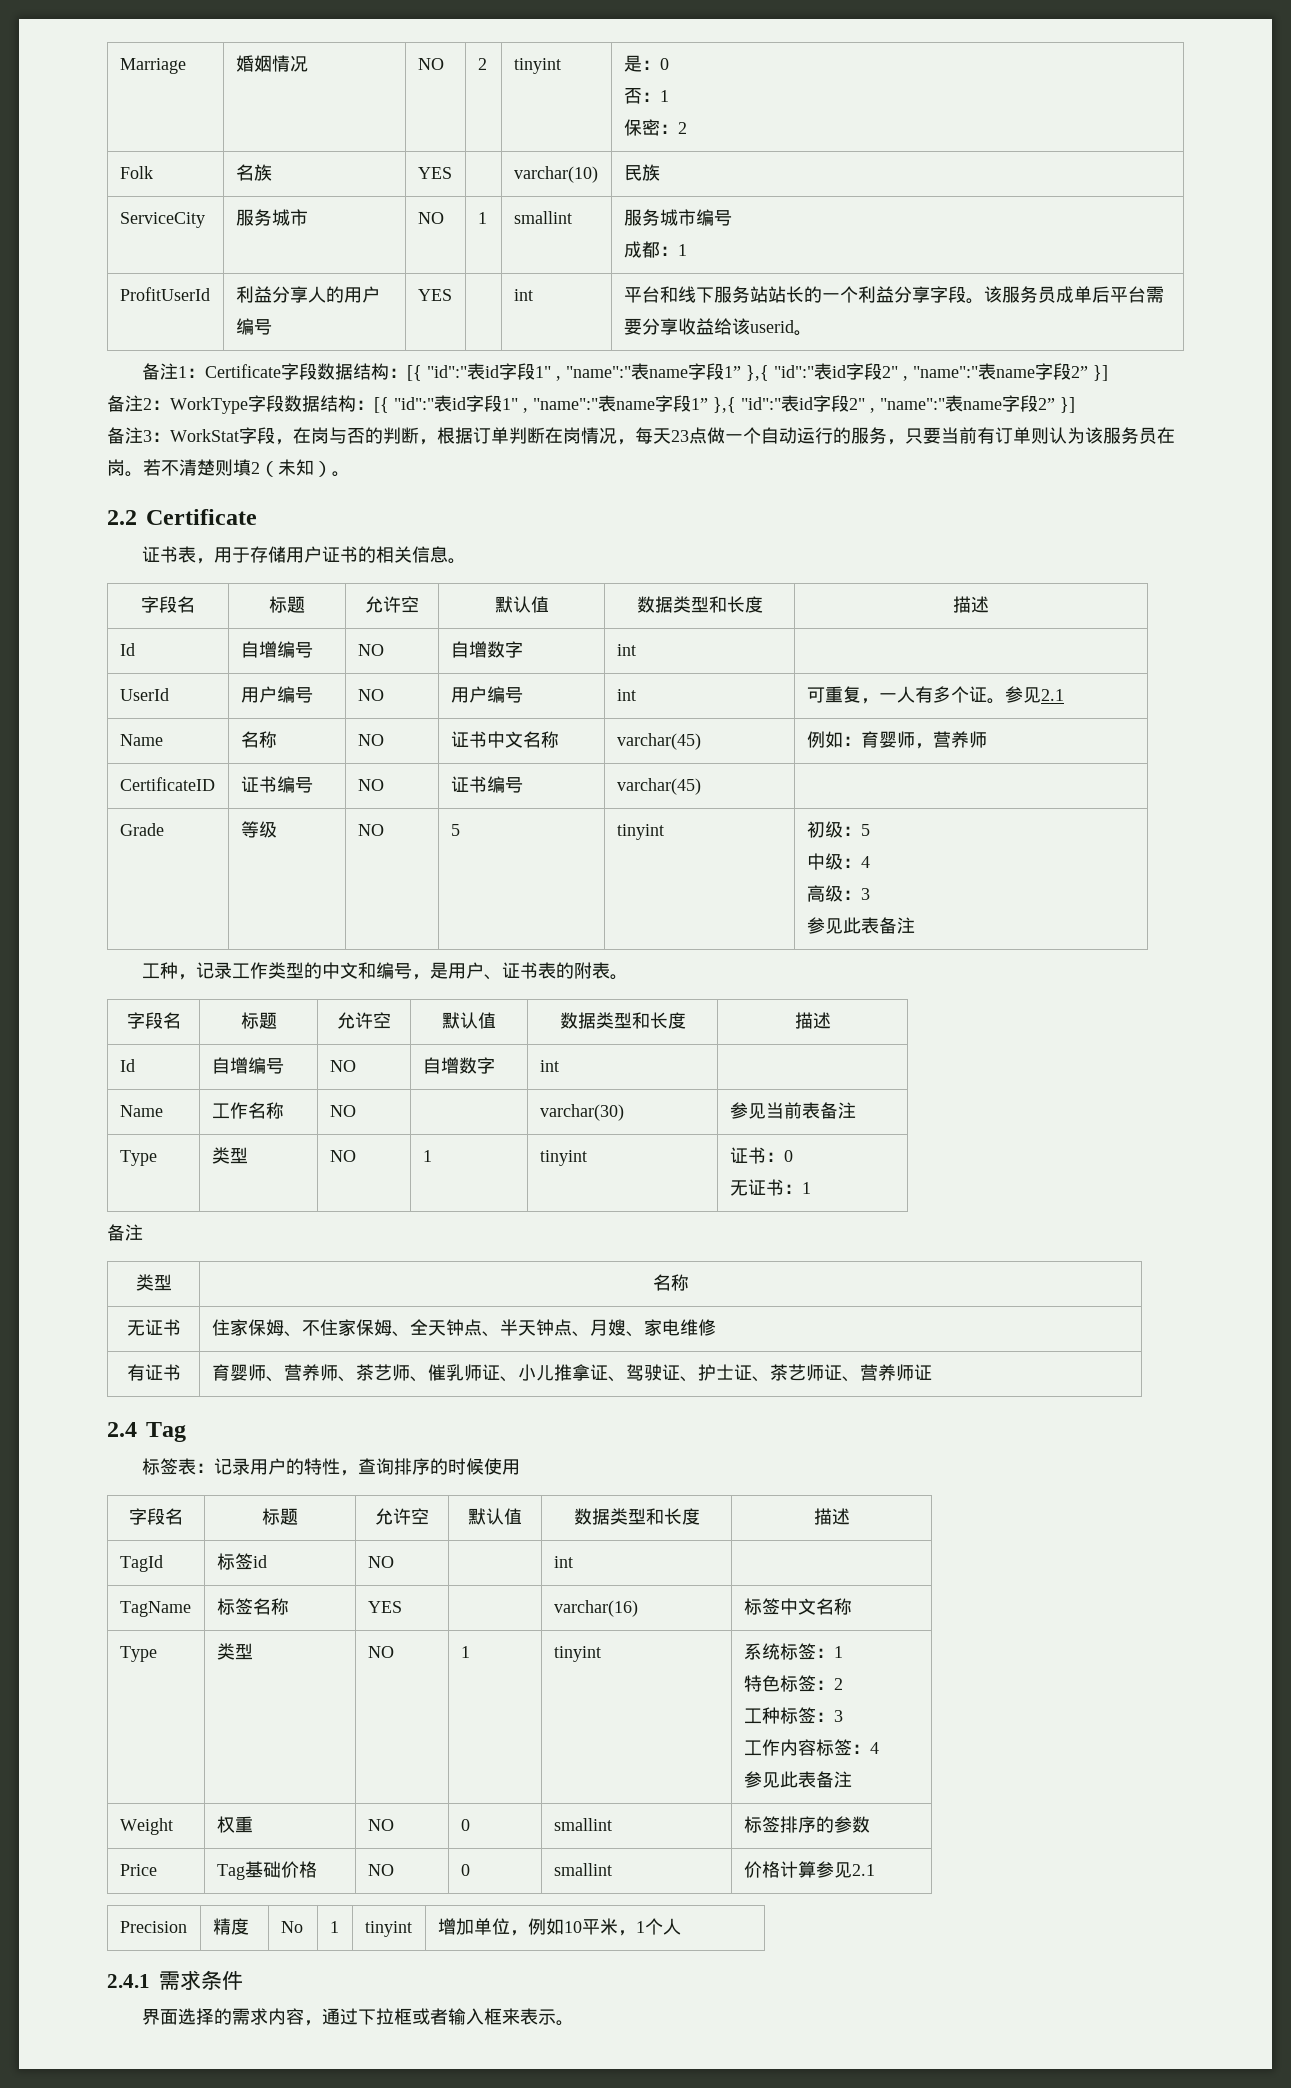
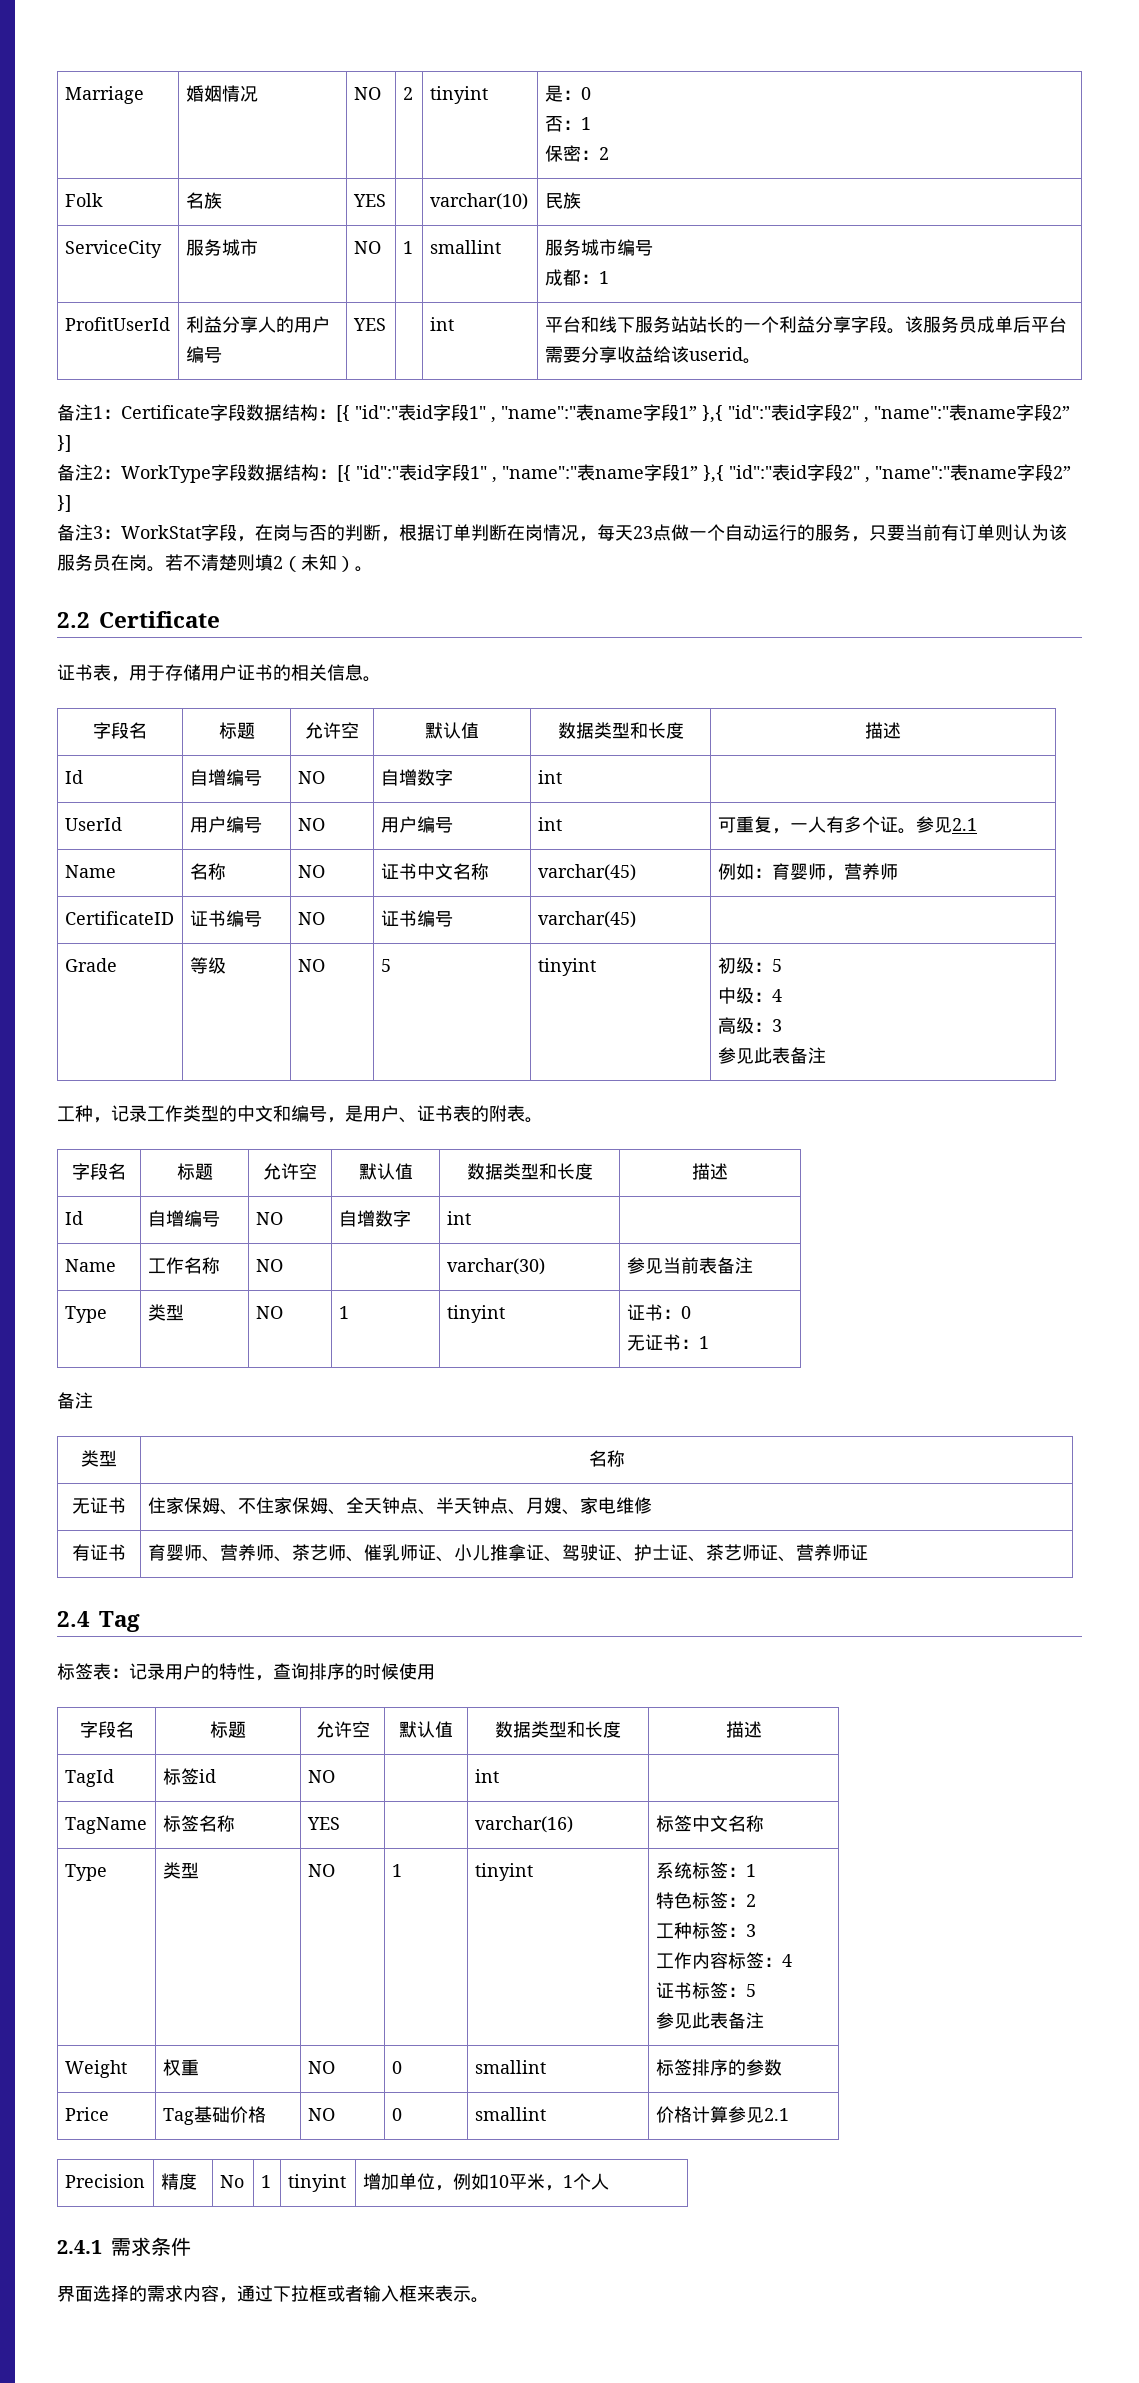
  Type | 类型 | NO | 1 | tinyint | 系统标签：1
  特色标签：2
  工种标签：3
  工作内容标签：4
+ 证书标签：5

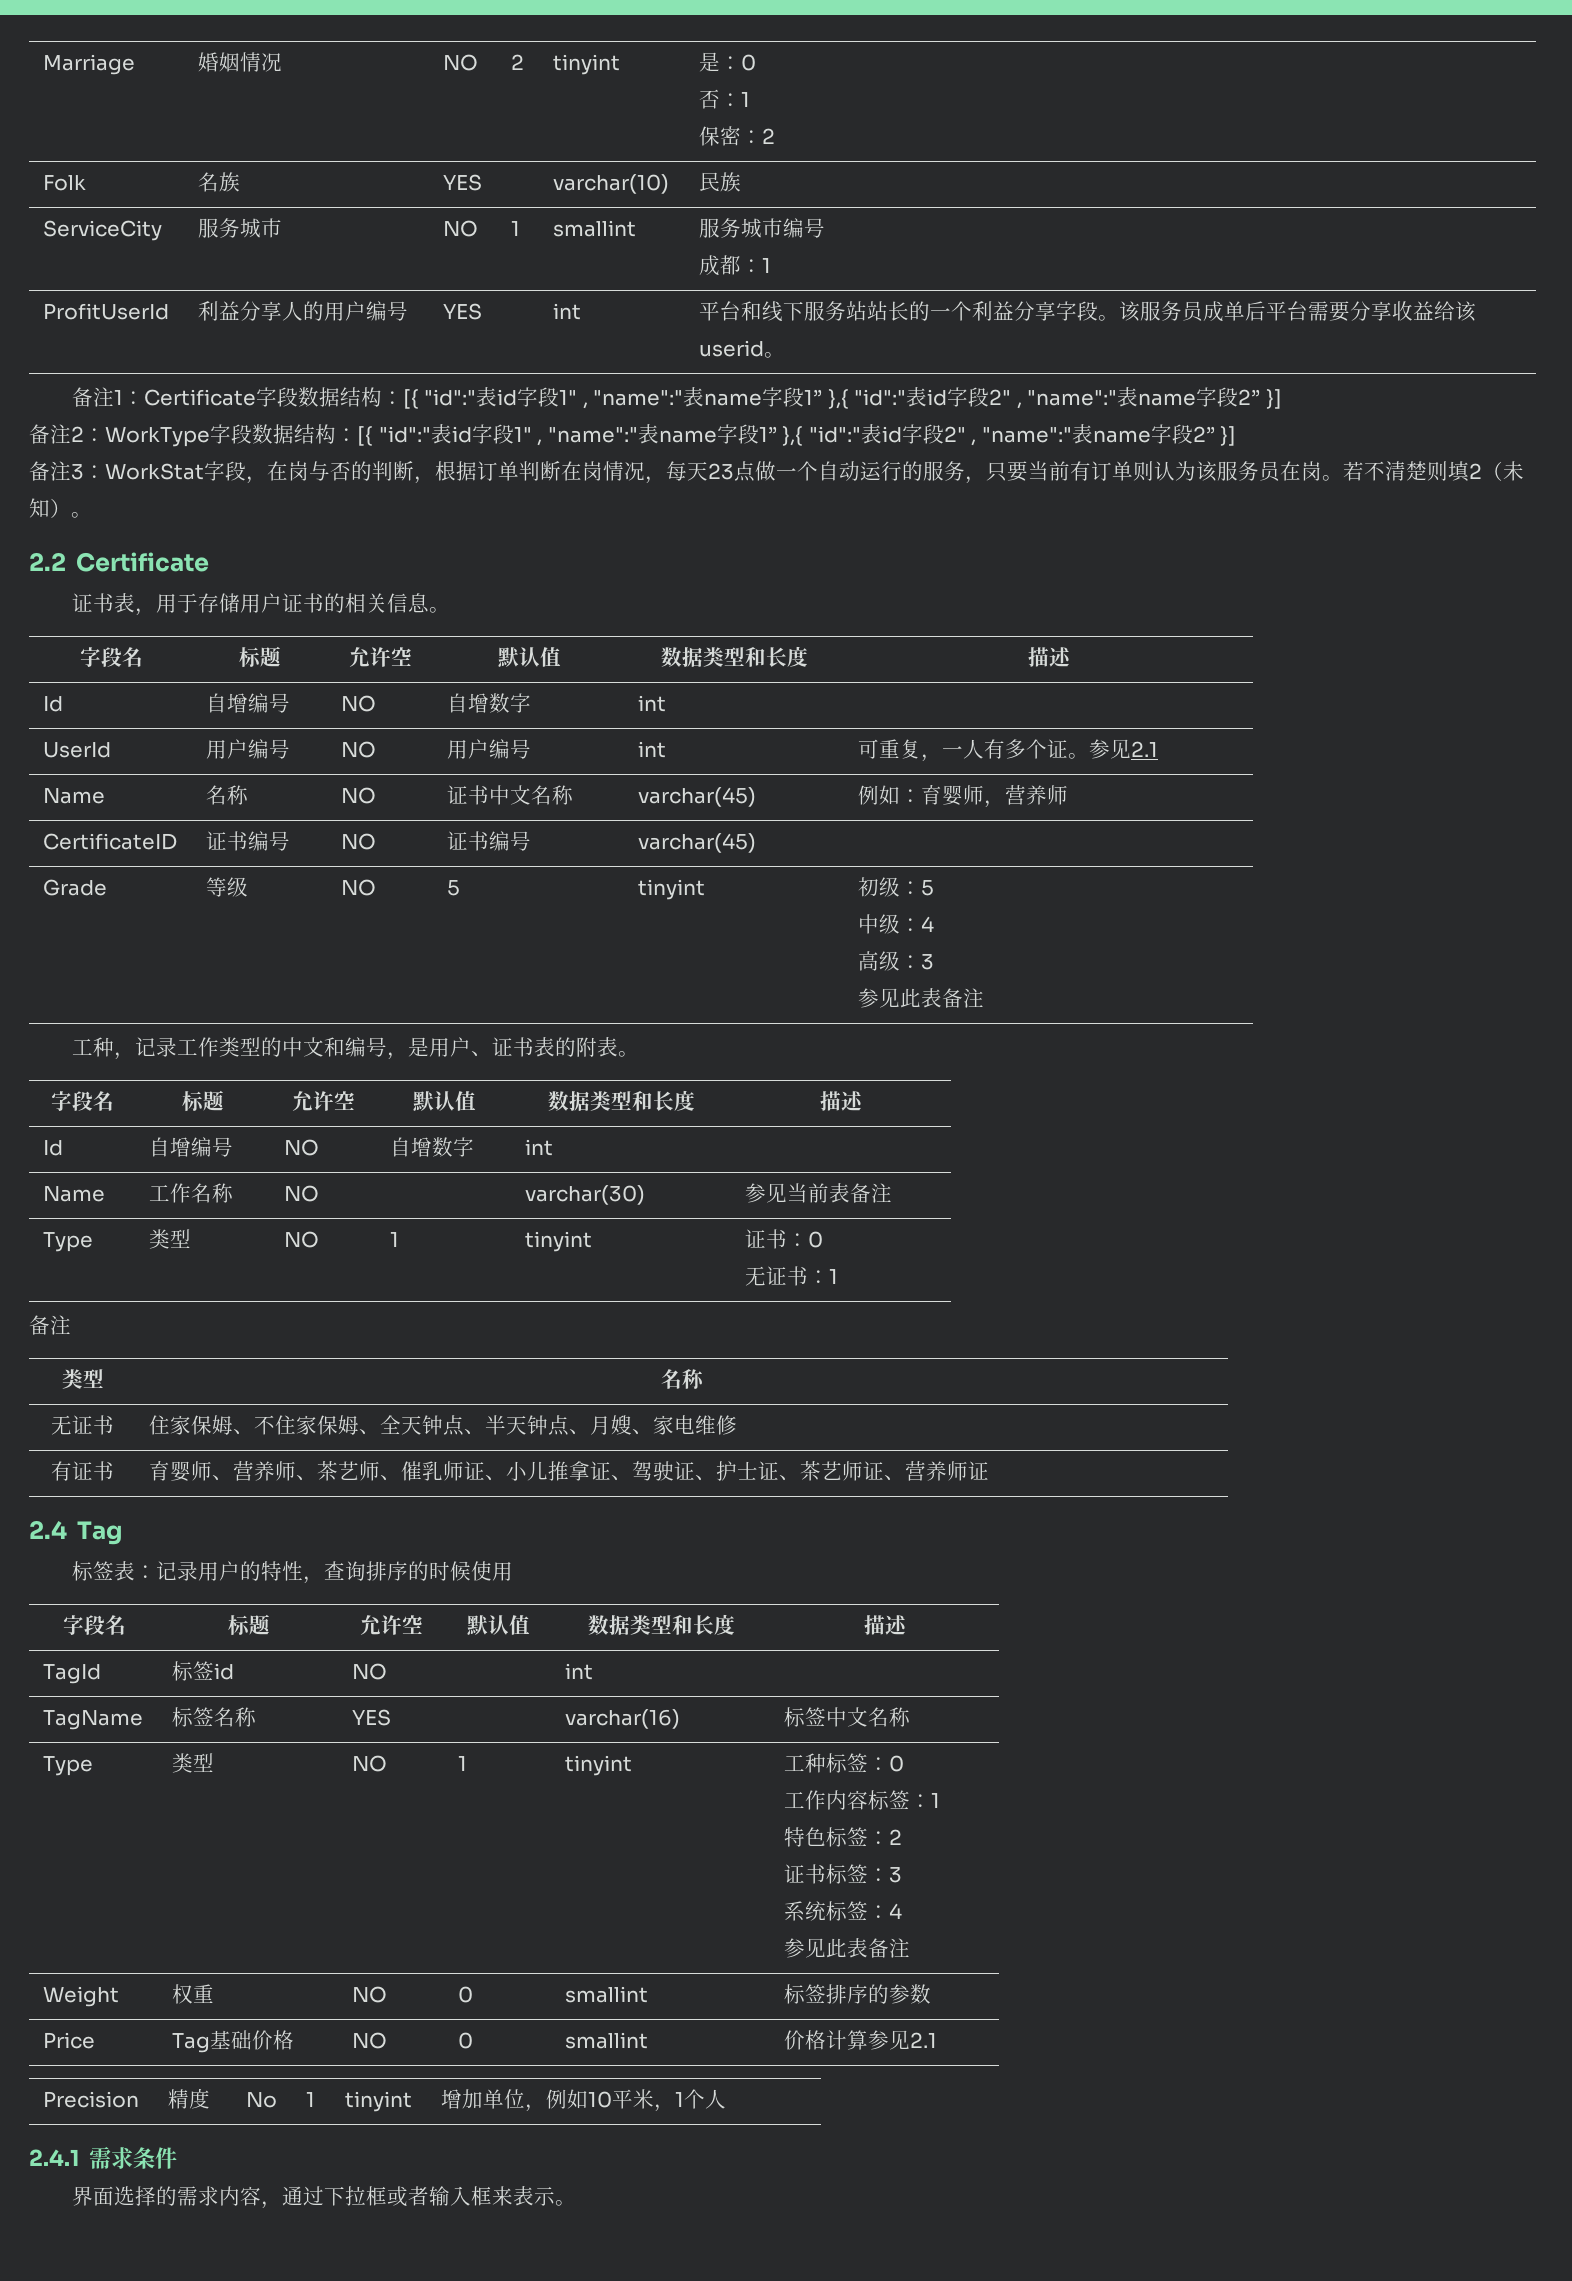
- Type | 类型 | NO | 1 | tinyint | 系统标签：1
+ Type | 类型 | NO | 1 | tinyint | 工种标签：0
+ 工作内容标签：1
  特色标签：2
- 工种标签：3
- 工作内容标签：4
- 证书标签：5
+ 证书标签：3
+ 系统标签：4

